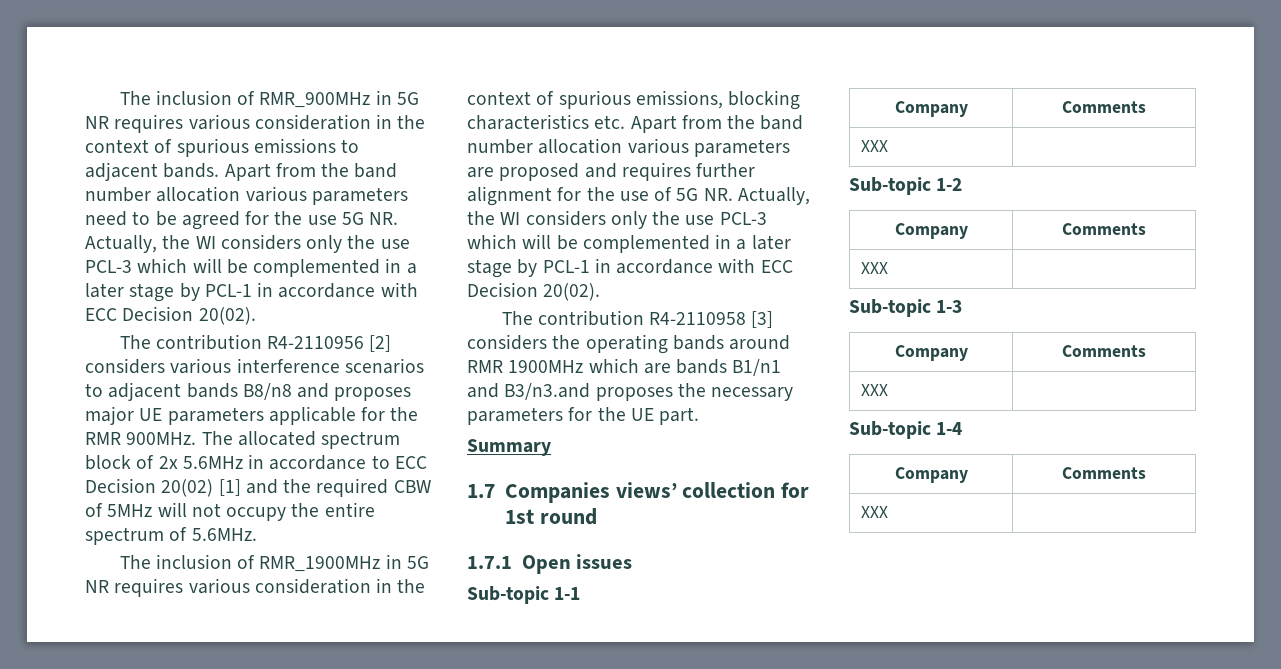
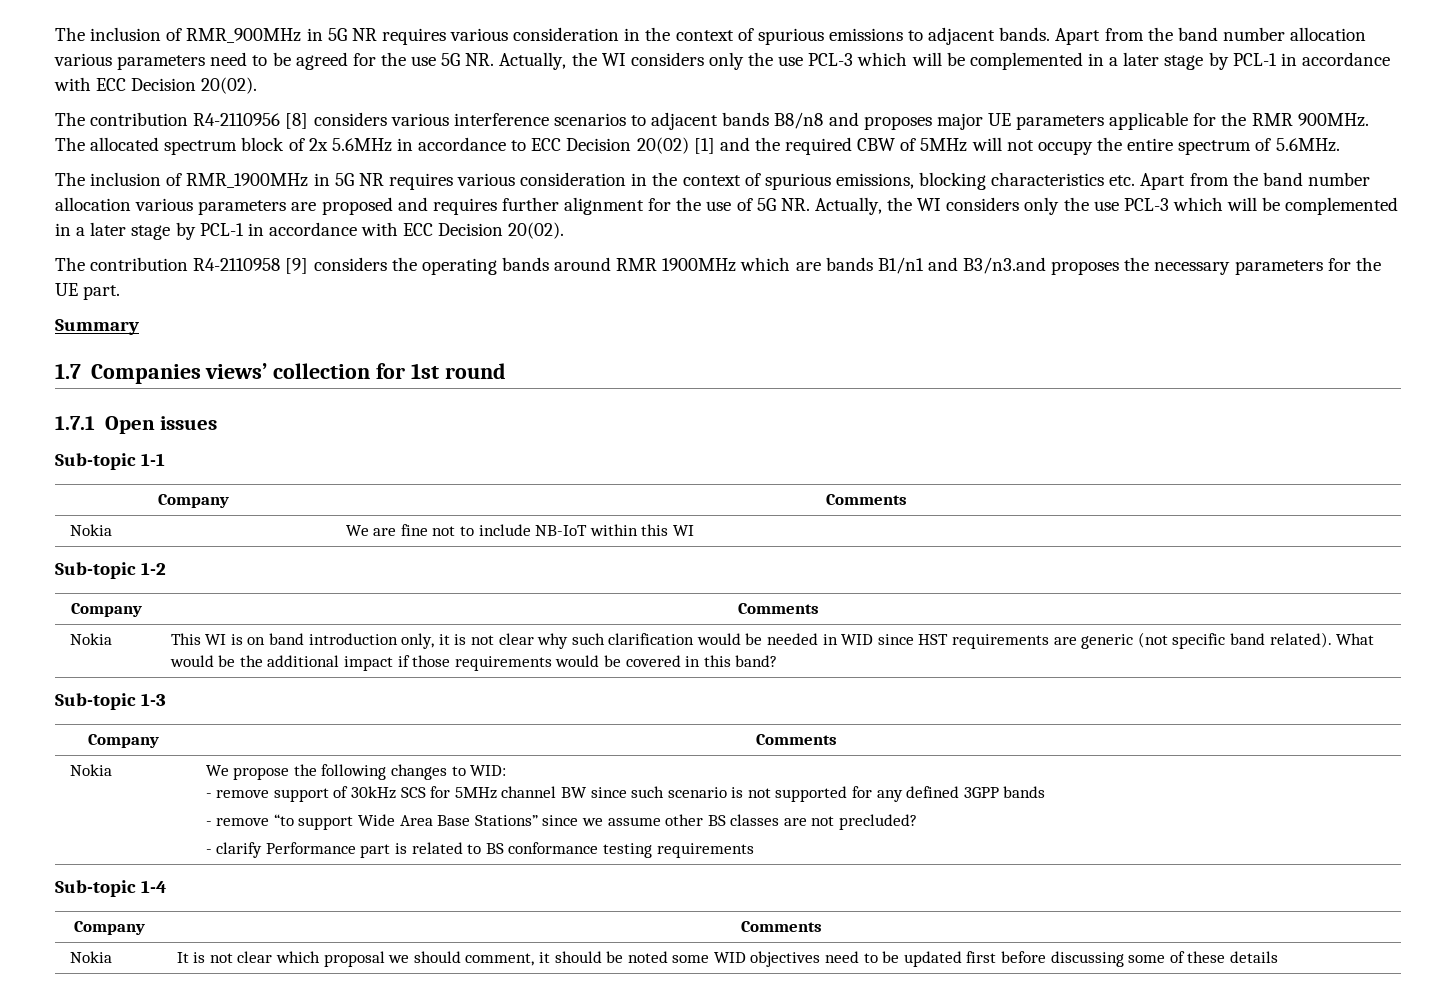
- The contribution R4-2110956 [2] considers various interference scenarios to adjacent bands B8/n8 and proposes major UE parameters applicable for the RMR 900MHz.
+ The contribution R4-2110956 [8] considers various interference scenarios to adjacent bands B8/n8 and proposes major UE parameters applicable for the RMR 900MHz.
- The contribution R4-2110958 [3] considers the operating bands around RMR 1900MHz which are bands B1/n1 and B3/n3.and proposes the necessary parameters for the UE part.
+ The contribution R4-2110958 [9] considers the operating bands around RMR 1900MHz which are bands B1/n1 and B3/n3.and proposes the necessary parameters for the UE part.
  Sub-topic 1-1
  Company | Comments
- XXX |
+ Nokia | We are fine not to include NB-IoT within this WI
  Sub-topic 1-2
  Company | Comments
- XXX |
+ Nokia | This WI is on band introduction only, it is not clear why such clarification would be needed in WID since HST requirements are generic (not specific band related). What would be the additional impact if those requirements would be covered in this band?
  Sub-topic 1-3
  Company | Comments
- XXX |
+ Nokia | We propose the following changes to WID:
+ - remove support of 30kHz SCS for 5MHz channel BW since such scenario is not supported for any defined 3GPP bands
+ - remove “to support Wide Area Base Stations” since we assume other BS classes are not precluded?
+ - clarify Performance part is related to BS conformance testing requirements
  Sub-topic 1-4
  Company | Comments
- XXX |
+ Nokia | It is not clear which proposal we should comment, it should be noted some WID objectives need to be updated first before discussing some of these details

